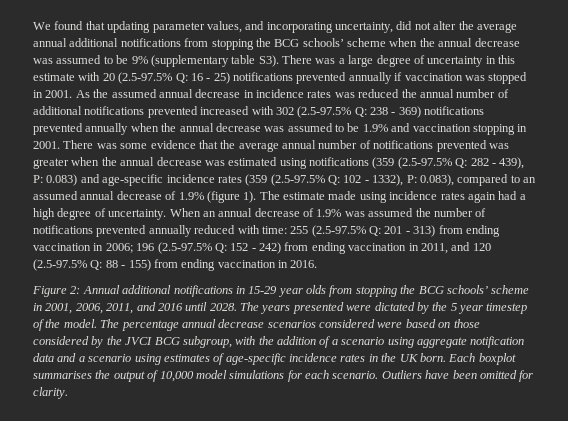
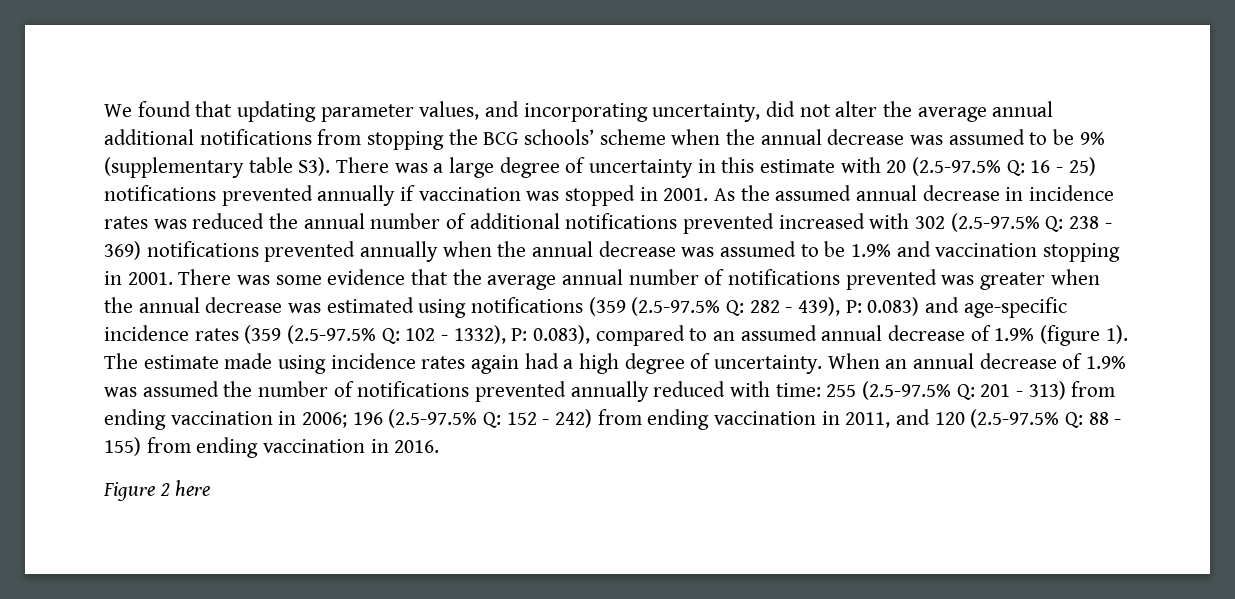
- Figure 2: Annual additional notifications in 15-29 year olds from stopping the BCG schools’ scheme in 2001, 2006, 2011, and 2016 until 2028. The years presented were dictated by the 5 year timestep of the model. The percentage annual decrease scenarios considered were based on those considered by the JVCI BCG subgroup, with the addition of a scenario using aggregate notification data and a scenario using estimates of age-specific incidence rates in the UK born. Each boxplot summarises the output of 10,000 model simulations for each scenario. Outliers have been omitted for clarity.
+ Figure 2 here

